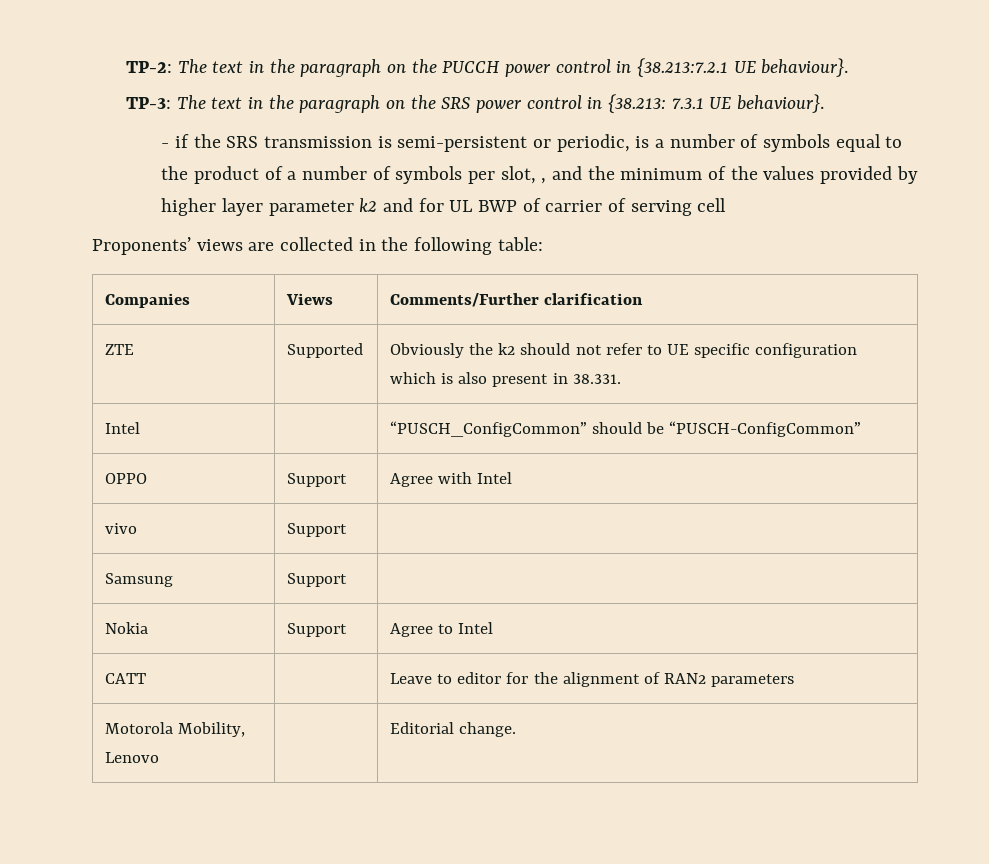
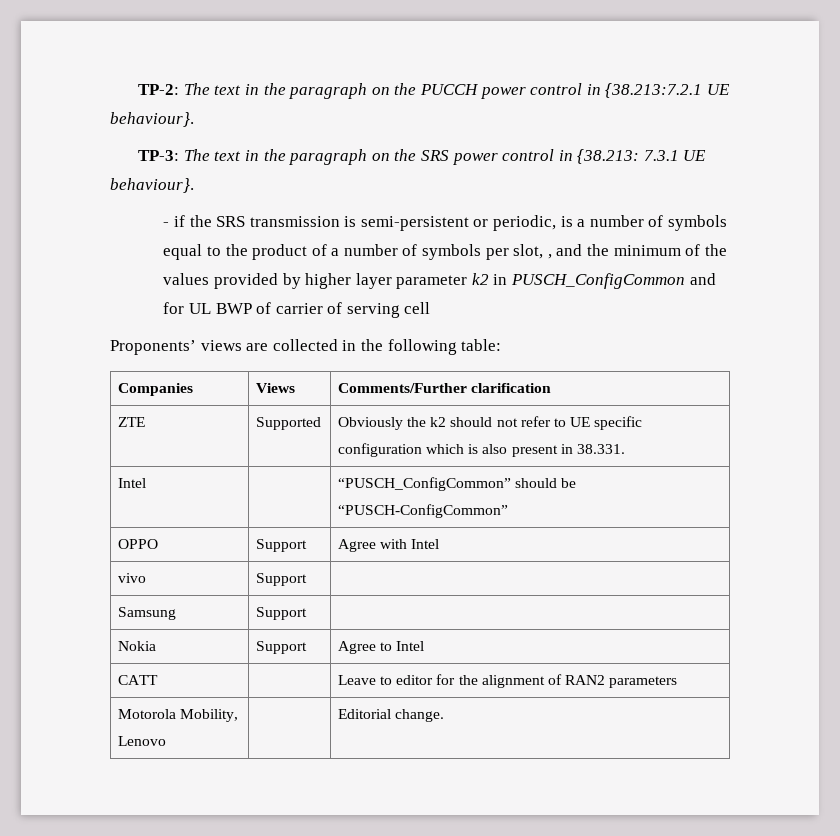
- - if the SRS transmission is semi-persistent or periodic, is a number of symbols equal to the product of a number of symbols per slot, , and the minimum of the values provided by higher layer parameter k2 and for UL BWP of carrier of serving cell
+ - if the SRS transmission is semi-persistent or periodic, is a number of symbols equal to the product of a number of symbols per slot, , and the minimum of the values provided by higher layer parameter k2 in PUSCH_ConfigCommon and for UL BWP of carrier of serving cell

